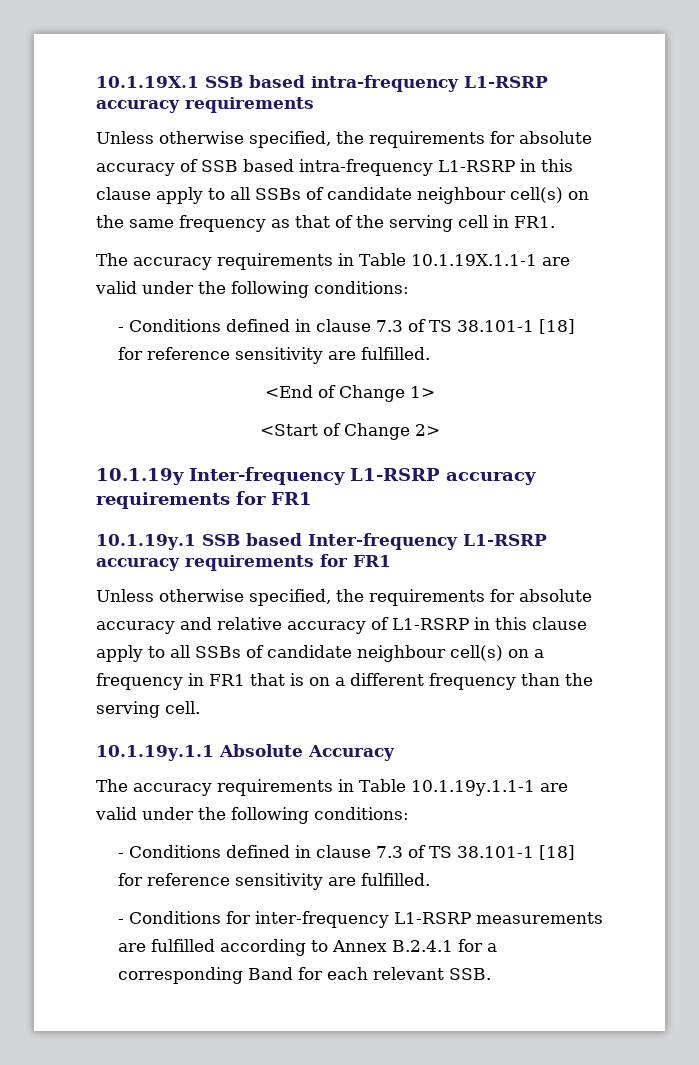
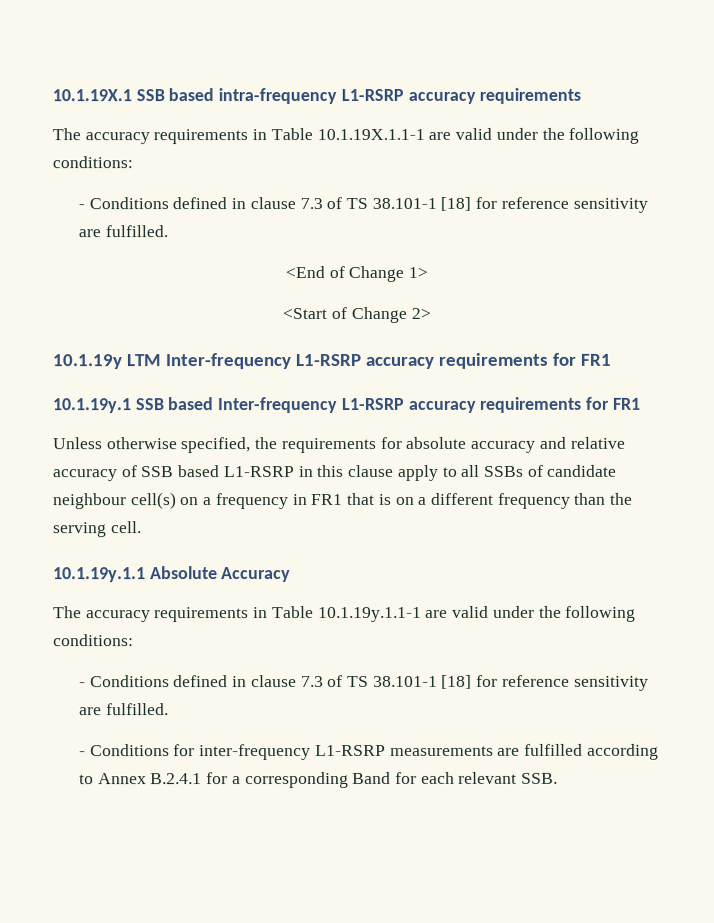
- Unless otherwise specified, the requirements for absolute accuracy of SSB based intra-frequency L1-RSRP in this clause apply to all SSBs of candidate neighbour cell(s) on the same frequency as that of the serving cell in FR1.
- 10.1.19y Inter-frequency L1-RSRP accuracy requirements for FR1
+ 10.1.19y LTM Inter-frequency L1-RSRP accuracy requirements for FR1
- Unless otherwise specified, the requirements for absolute accuracy and relative accuracy of L1-RSRP in this clause apply to all SSBs of candidate neighbour cell(s) on a frequency in FR1 that is on a different frequency than the serving cell.
+ Unless otherwise specified, the requirements for absolute accuracy and relative accuracy of SSB based L1-RSRP in this clause apply to all SSBs of candidate neighbour cell(s) on a frequency in FR1 that is on a different frequency than the serving cell.

